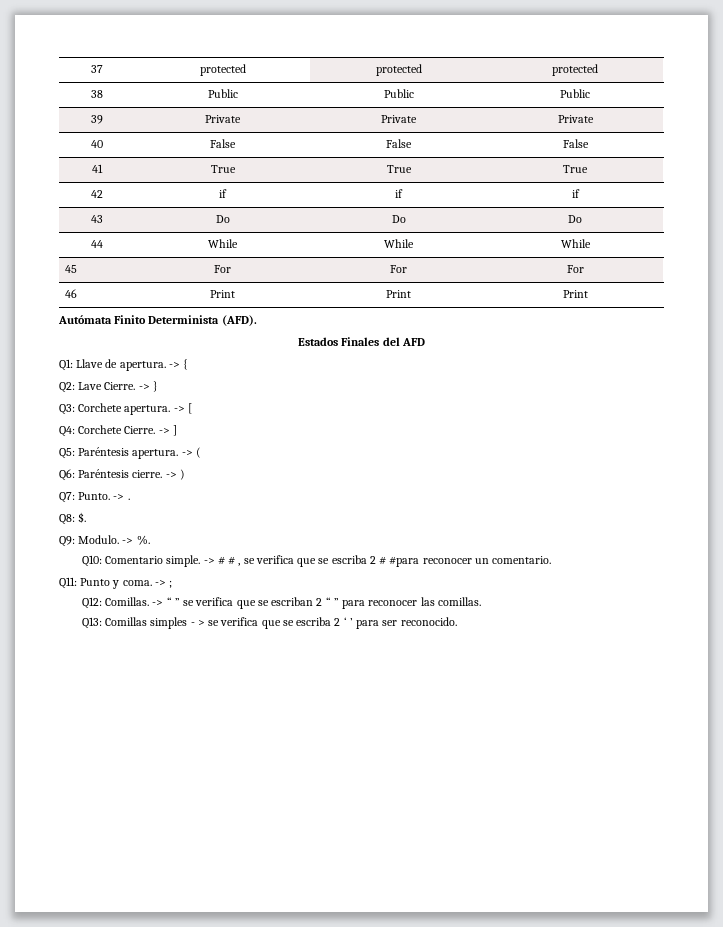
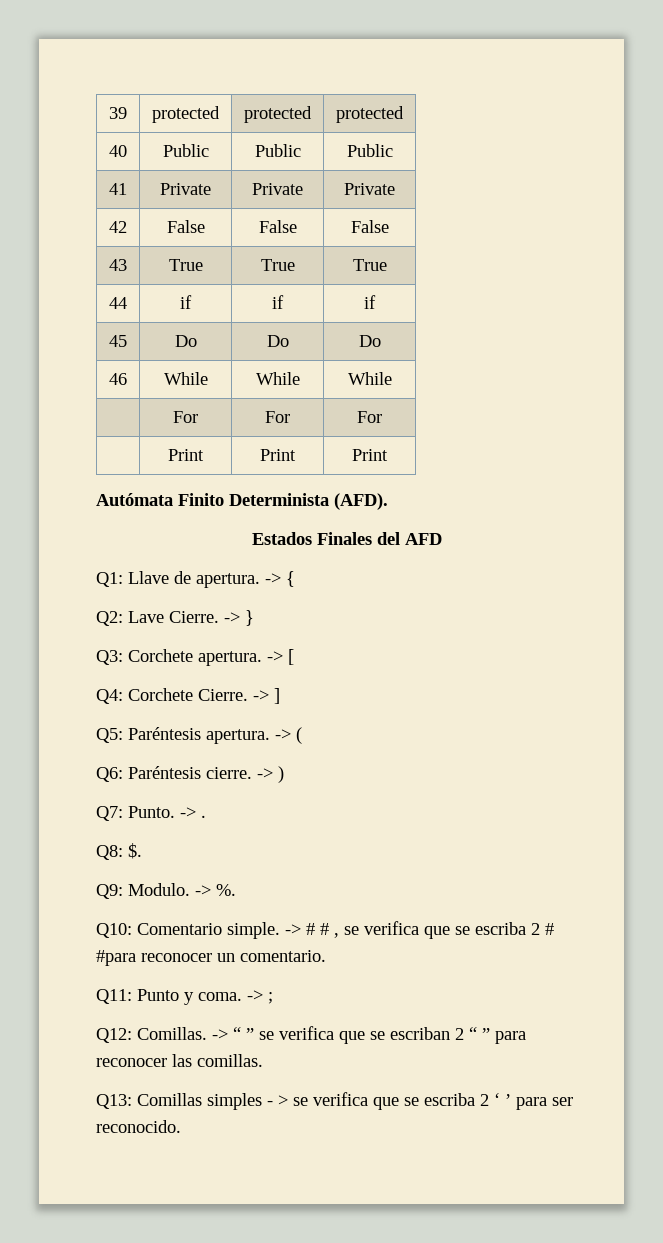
- 37 | protected | protected | protected
+ 39 | protected | protected | protected
- 38 | Public | Public | Public
+ 40 | Public | Public | Public
- 39 | Private | Private | Private
+ 41 | Private | Private | Private
- 40 | False | False | False
+ 42 | False | False | False
- 41 | True | True | True
+ 43 | True | True | True
- 42 | if | if | if
+ 44 | if | if | if
- 43 | Do | Do | Do
+ 45 | Do | Do | Do
- 44 | While | While | While
+ 46 | While | While | While
- 45 | For | For | For
+ | For | For | For
- 46 | Print | Print | Print
+ | Print | Print | Print

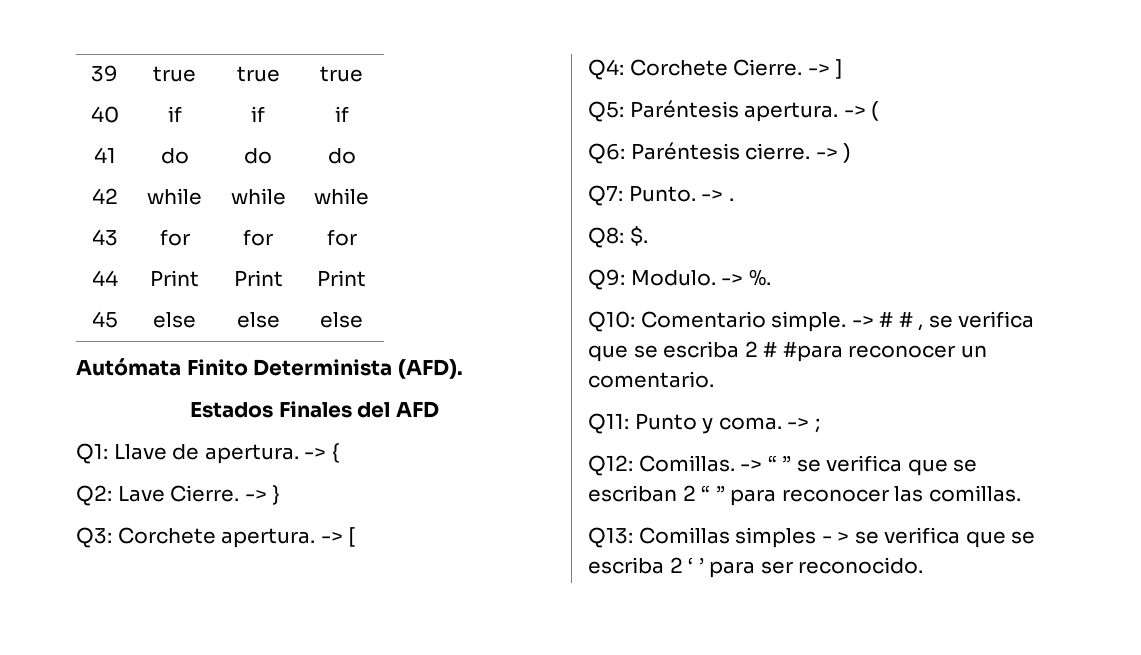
- 39 | protected | protected | protected
- 40 | Public | Public | Public
- 41 | Private | Private | Private
- 42 | False | False | False
- 43 | True | True | True
- 44 | if | if | if
- 45 | Do | Do | Do
- 46 | While | While | While
- | For | For | For
- | Print | Print | Print
+ 39 | true | true | true
+ 40 | if | if | if
+ 41 | do | do | do
+ 42 | while | while | while
+ 43 | for | for | for
+ 44 | Print | Print | Print
+ 45 | else | else | else

